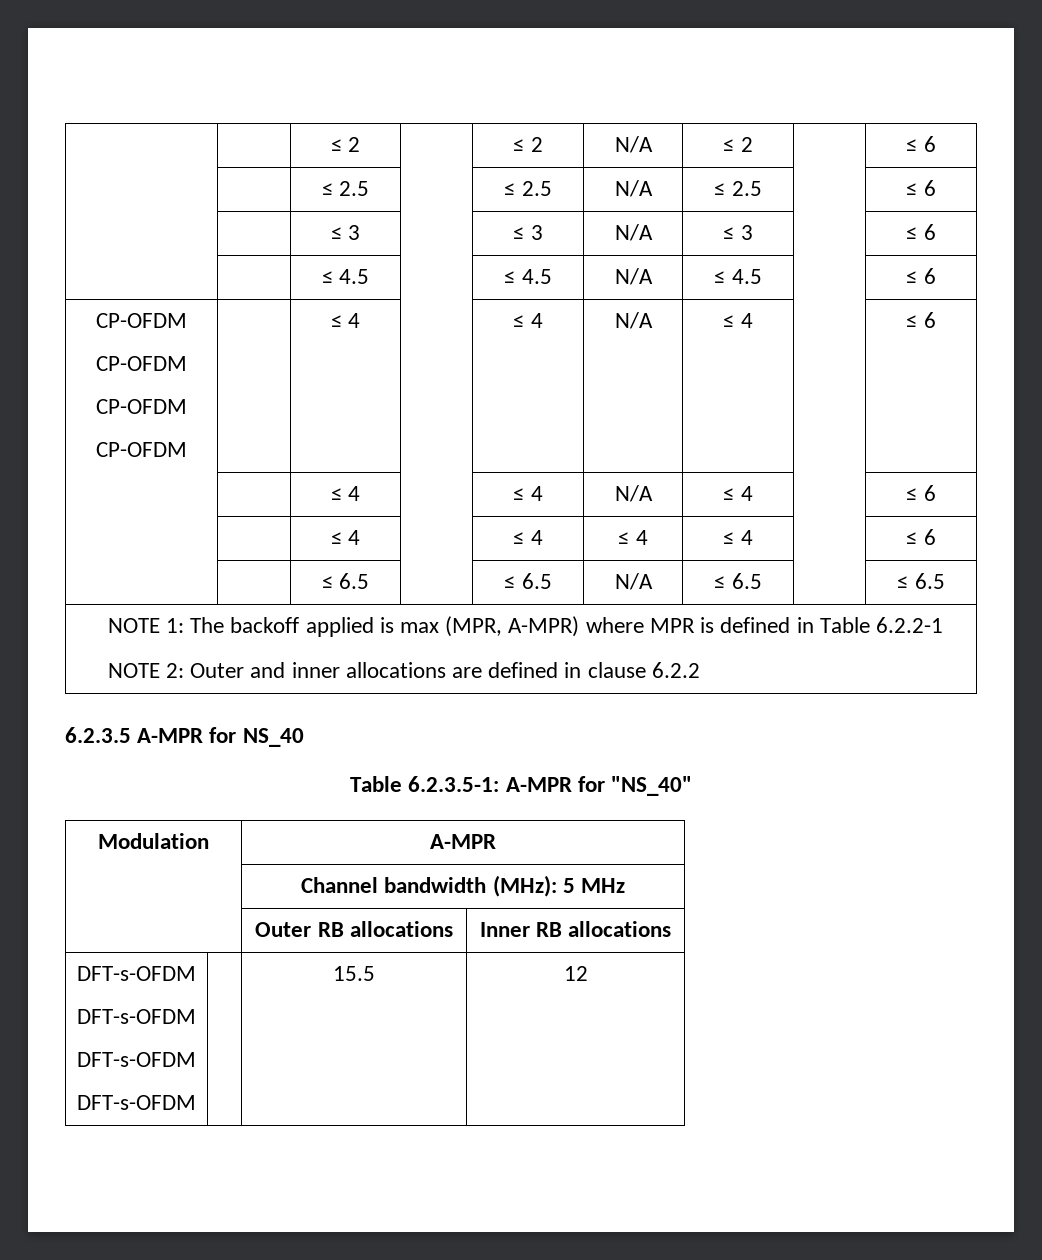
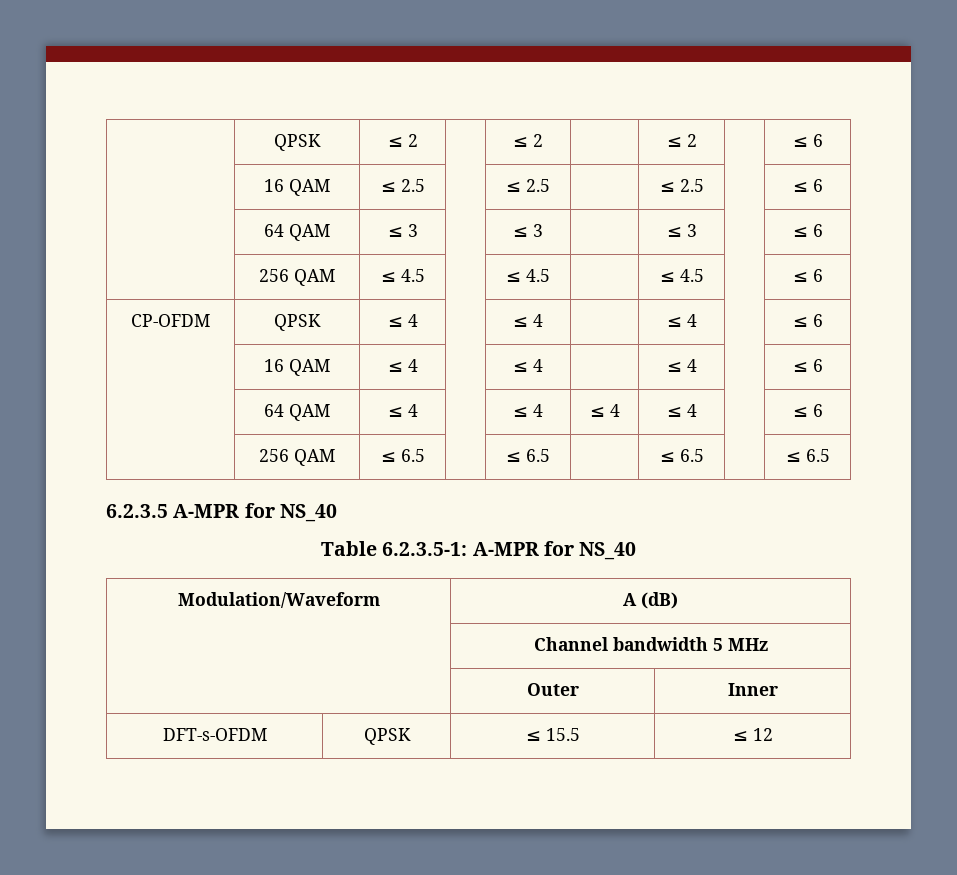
- | | ≤ 2 | | ≤ 2 | N/A | ≤ 2 | | ≤ 6
- | | ≤ 2.5 | | ≤ 2.5 | N/A | ≤ 2.5 | | ≤ 6
- | | ≤ 3 | | ≤ 3 | N/A | ≤ 3 | | ≤ 6
- | | ≤ 4.5 | | ≤ 4.5 | N/A | ≤ 4.5 | | ≤ 6
- CP-OFDM
- CP-OFDM
- CP-OFDM
- CP-OFDM | | ≤ 4 | | ≤ 4 | N/A | ≤ 4 | | ≤ 6
- | | ≤ 4 | | ≤ 4 | N/A | ≤ 4 | | ≤ 6
- | | ≤ 4 | | ≤ 4 | ≤ 4 | ≤ 4 | | ≤ 6
+ | QPSK | ≤ 2 | | ≤ 2 | | ≤ 2 | | ≤ 6
+ | 16 QAM | ≤ 2.5 | | ≤ 2.5 | | ≤ 2.5 | | ≤ 6
+ | 64 QAM | ≤ 3 | | ≤ 3 | | ≤ 3 | | ≤ 6
+ | 256 QAM | ≤ 4.5 | | ≤ 4.5 | | ≤ 4.5 | | ≤ 6
+ CP-OFDM | QPSK | ≤ 4 | | ≤ 4 | | ≤ 4 | | ≤ 6
+ | 16 QAM | ≤ 4 | | ≤ 4 | | ≤ 4 | | ≤ 6
+ | 64 QAM | ≤ 4 | | ≤ 4 | ≤ 4 | ≤ 4 | | ≤ 6
- | | ≤ 6.5 | | ≤ 6.5 | N/A | ≤ 6.5 | | ≤ 6.5
- NOTE 1: The backoff applied is max (MPR, A-MPR) where MPR is defined in Table 6.2.2-1
- NOTE 2: Outer and inner allocations are defined in clause 6.2.2
+ | 256 QAM | ≤ 6.5 | | ≤ 6.5 | | ≤ 6.5 | | ≤ 6.5
- Table 6.2.3.5-1: A-MPR for "NS_40"
- Modulation | A-MPR
+ Table 6.2.3.5-1: A-MPR for NS_40
+ Modulation/Waveform | A (dB)
- | Channel bandwidth (MHz): 5 MHz
+ | Channel bandwidth 5 MHz
- | Outer RB allocations | Inner RB allocations
- DFT-s-OFDM
- DFT-s-OFDM
- DFT-s-OFDM
- DFT-s-OFDM | | 15.5 | 12
+ | Outer | Inner
+ DFT-s-OFDM | QPSK | ≤ 15.5 | ≤ 12

